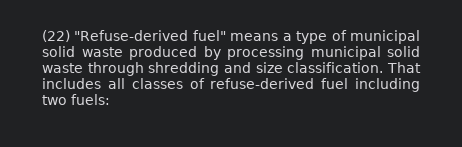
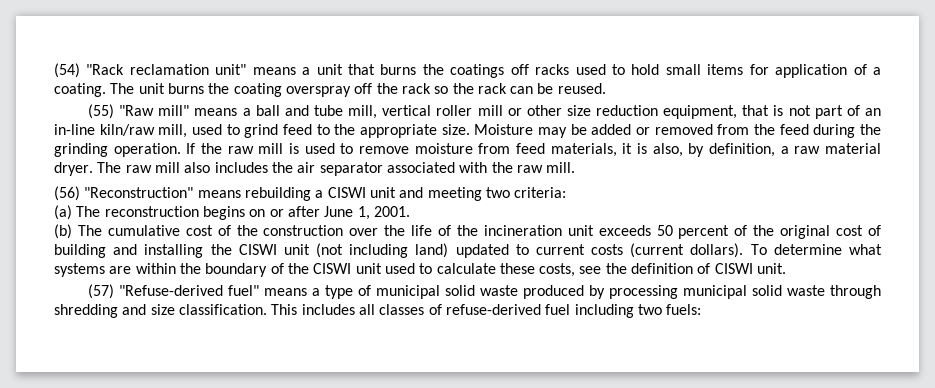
- (22) "Refuse-derived fuel" means a type of municipal solid waste produced by processing municipal solid waste through shredding and size classification.
+ (54) "Rack reclamation unit" means a unit that burns the coatings off racks used to hold small items for application of a coating. The unit burns the coating overspray off the rack so the rack can be reused.
+ (55) "Raw mill" means a ball and tube mill, vertical roller mill or other size reduction equipment, that is not part of an in-line kiln/raw mill, used to grind feed to the appropriate size. Moisture may be added or removed from the feed during the grinding operation. If the raw mill is used to remove moisture from feed materials, it is also, by definition, a raw material dryer. The raw mill also includes the air separator associated with the raw mill.
+ (56) "Reconstruction" means rebuilding a CISWI unit and meeting two criteria:
+ (a) The reconstruction begins on or after June 1, 2001.
+ (b) The cumulative cost of the construction over the life of the incineration unit exceeds 50 percent of the original cost of building and installing the CISWI unit (not including land) updated to current costs (current dollars). To determine what systems are within the boundary of the CISWI unit used to calculate these costs, see the definition of CISWI unit.
+ (57) "Refuse-derived fuel" means a type of municipal solid waste produced by processing municipal solid waste through shredding and size classification.
- That includes all classes of refuse-derived fuel including two fuels:
+ This includes all classes of refuse-derived fuel including two fuels:

